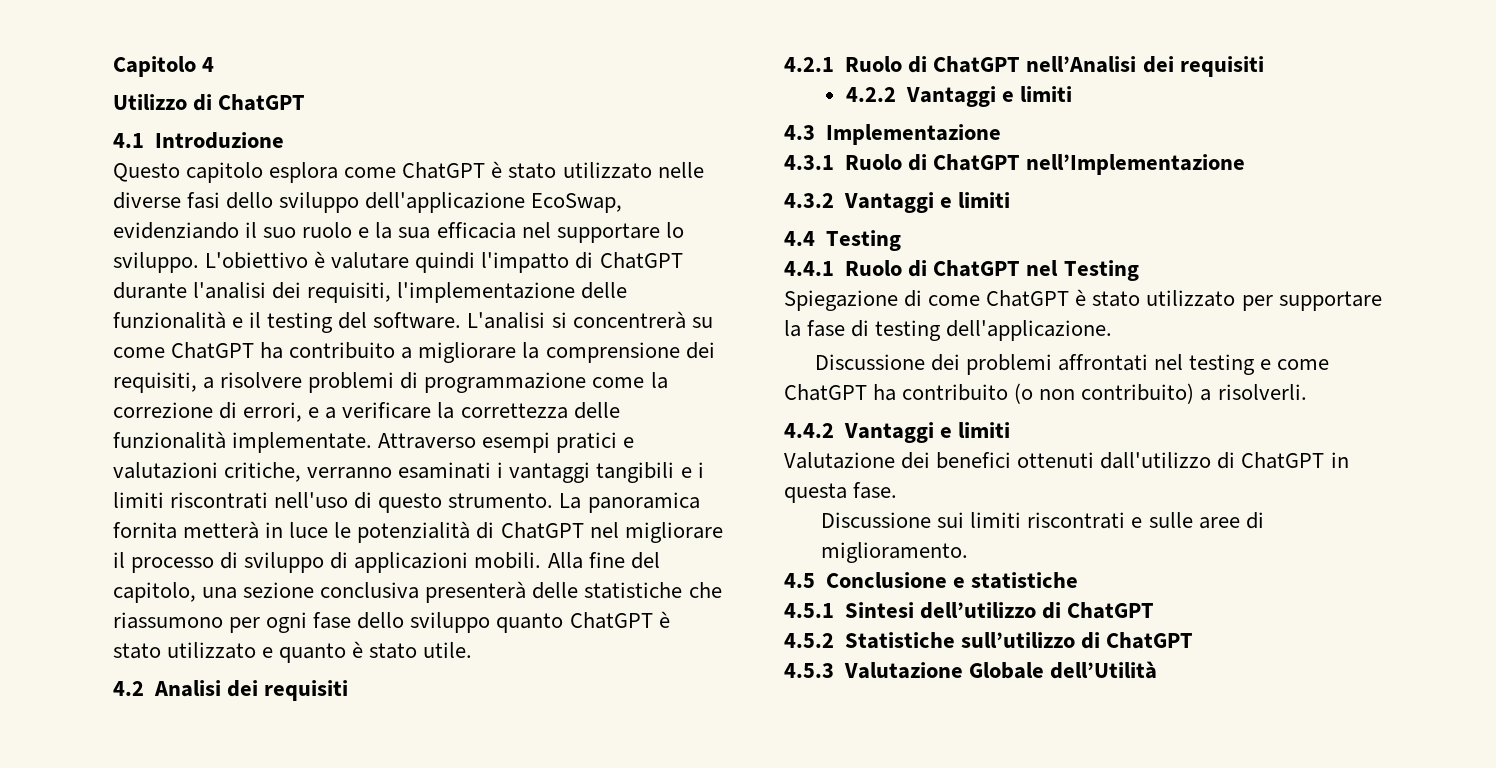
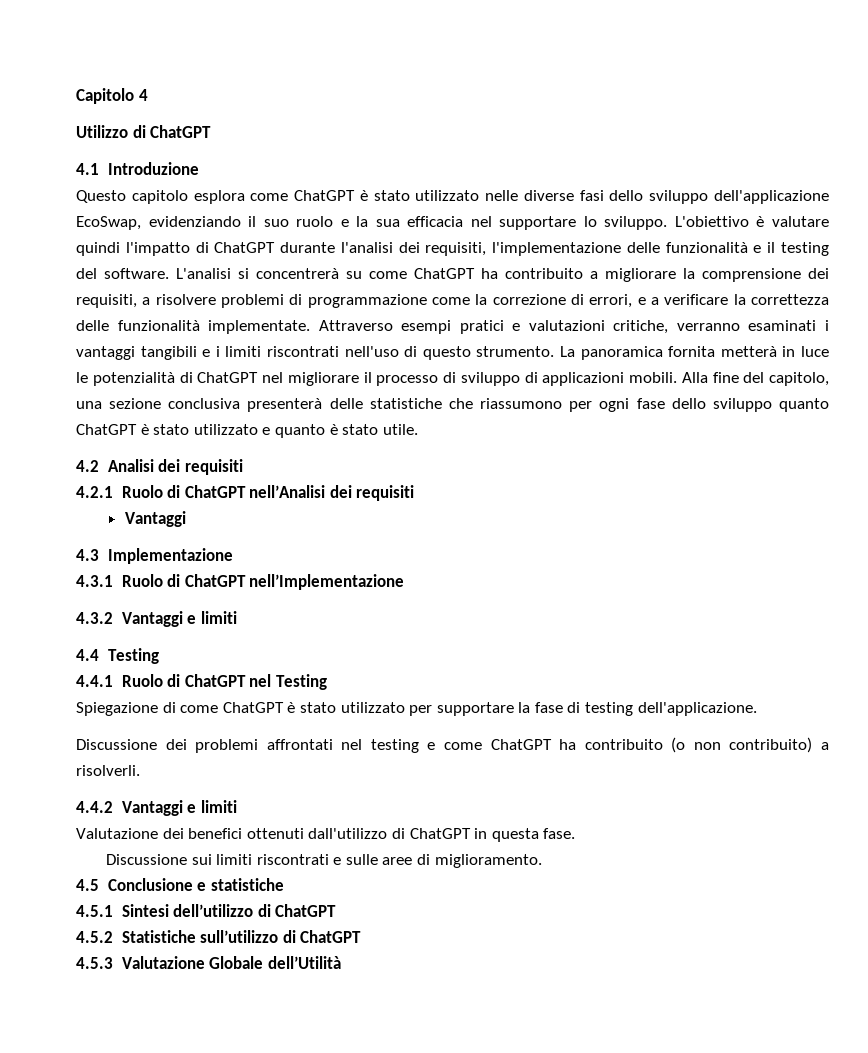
  4.2.1 Ruolo di ChatGPT nell’Analisi dei requisiti
- 4.2.2 Vantaggi e limiti
+ Vantaggi

